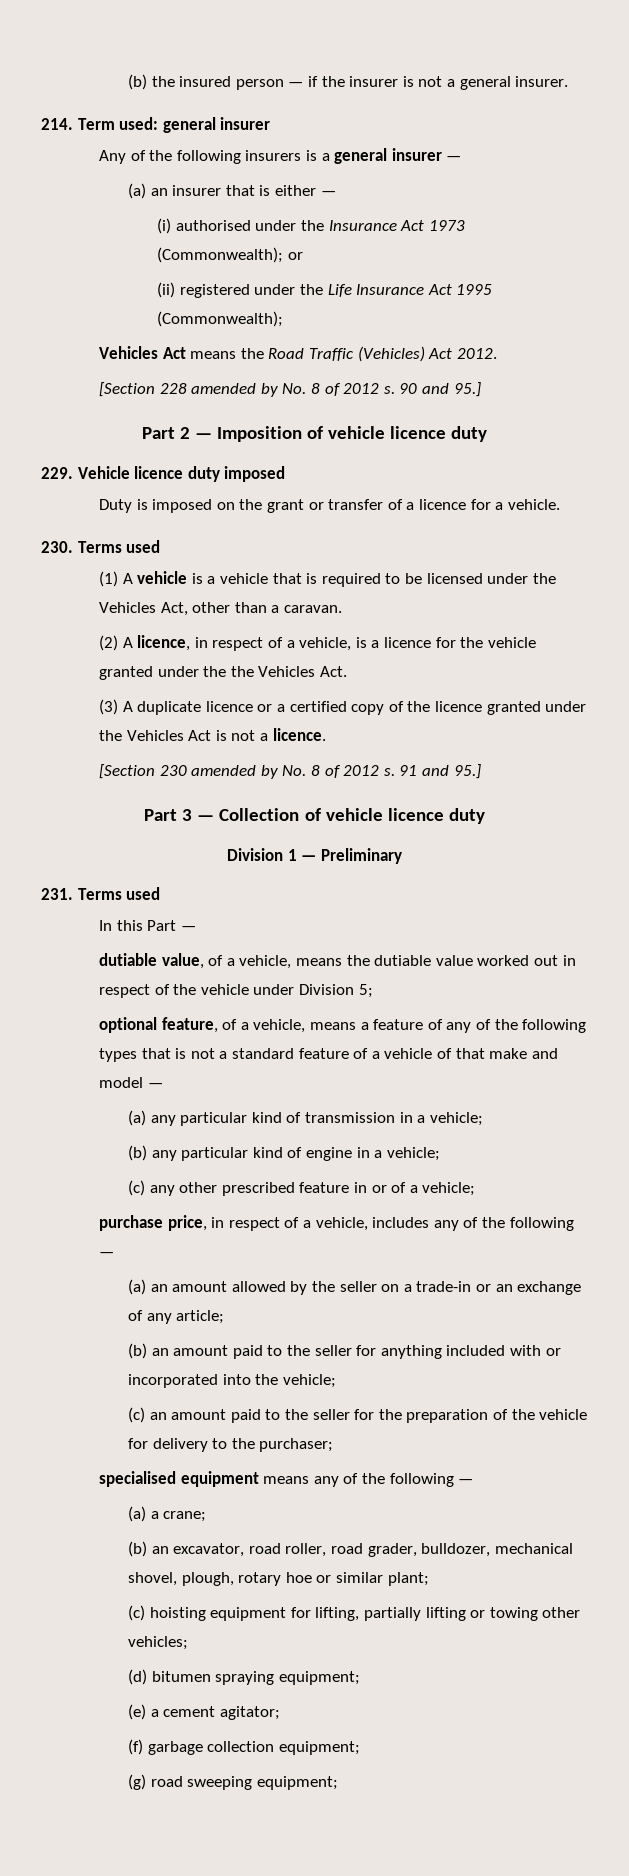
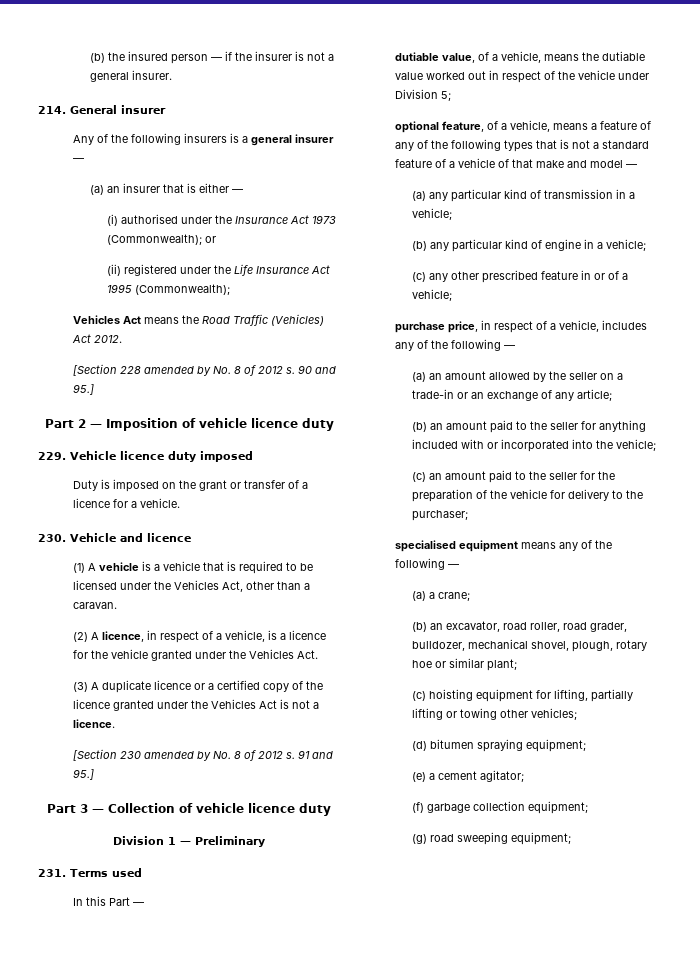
- 214. Term used: general insurer
+ 214. General insurer
- 230. Terms used
+ 230. Vehicle and licence
- (2) A licence, in respect of a vehicle, is a licence for the vehicle granted under the the Vehicles Act.
+ (2) A licence, in respect of a vehicle, is a licence for the vehicle granted under the Vehicles Act.

